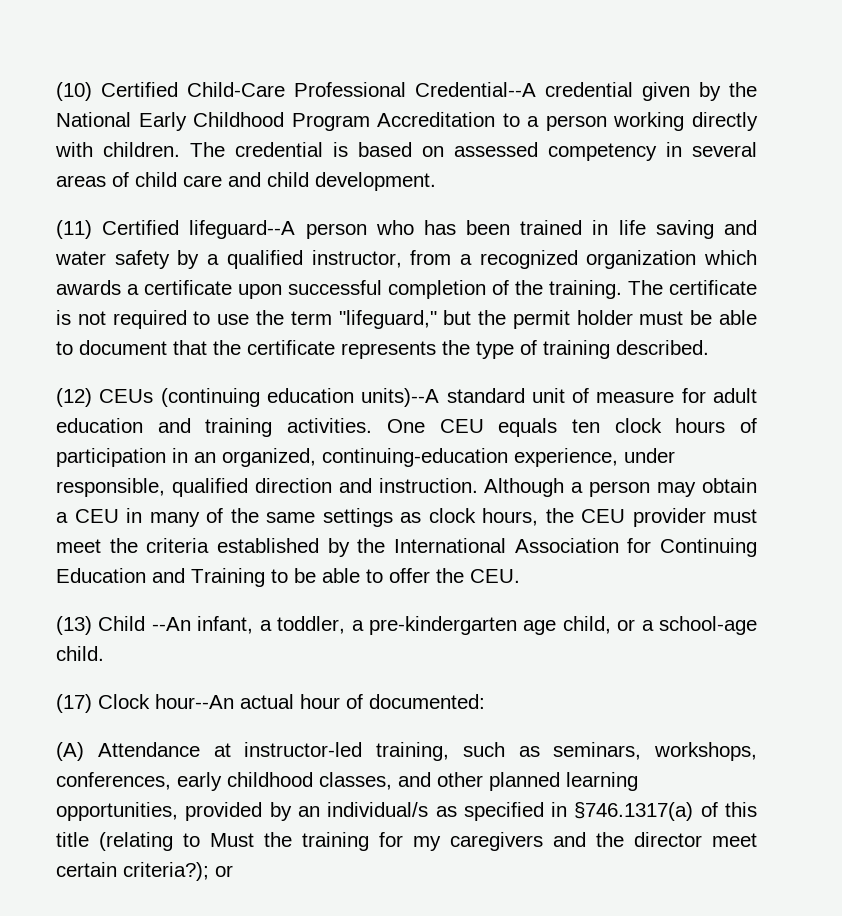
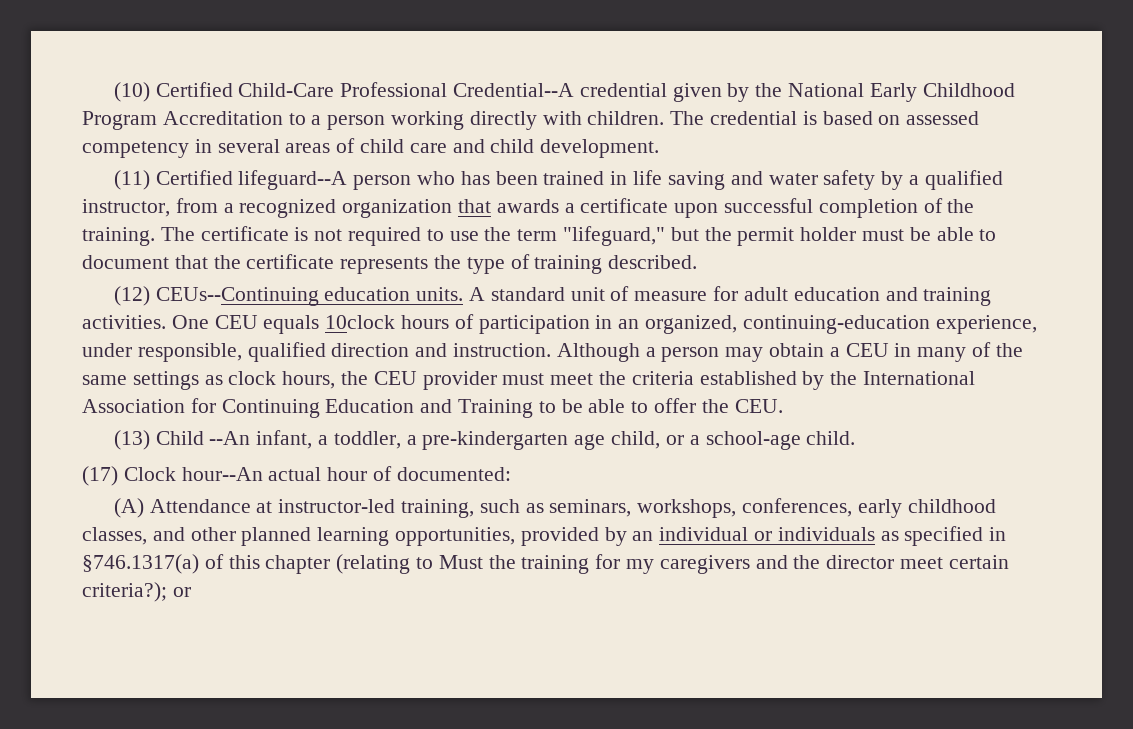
- (11) Certified lifeguard--A person who has been trained in life saving and water safety by a qualified instructor, from a recognized organization which awards a certificate upon successful completion of the training.
+ (11) Certified lifeguard--A person who has been trained in life saving and water safety by a qualified instructor, from a recognized organization that awards a certificate upon successful completion of the training.
- (12) CEUs (continuing education units)--A standard unit of measure for adult education and training activities.
+ (12) CEUs--Continuing education units. A standard unit of measure for adult education and training activities.
- One CEU equals ten clock hours of participation in an organized, continuing-education experience, under responsible, qualified direction and instruction.
+ One CEU equals 10clock hours of participation in an organized, continuing-education experience, under responsible, qualified direction and instruction.
- (A) Attendance at instructor-led training, such as seminars, workshops, conferences, early childhood classes, and other planned learning opportunities, provided by an individual/s as specified in §746.1317(a) of this title (relating to Must the training for my caregivers and the director meet certain criteria?); or
+ (A) Attendance at instructor-led training, such as seminars, workshops, conferences, early childhood classes, and other planned learning opportunities, provided by an individual or individuals as specified in §746.1317(a) of this chapter (relating to Must the training for my caregivers and the director meet certain criteria?); or

